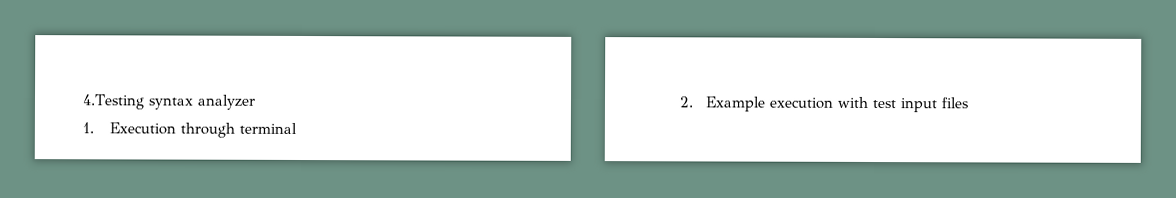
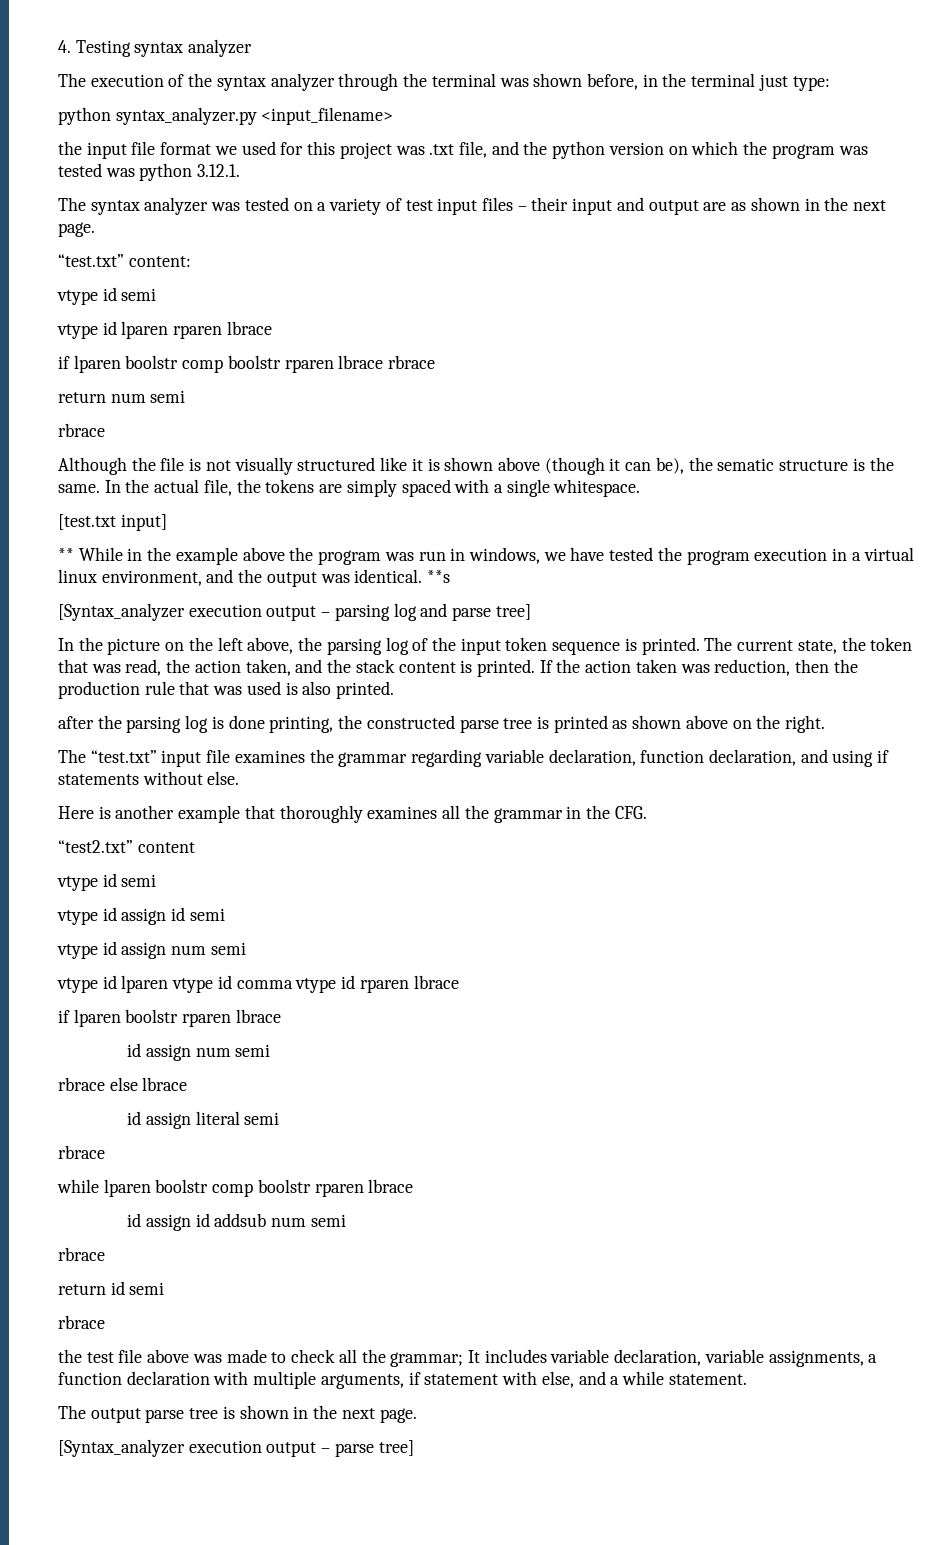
- 4.Testing syntax analyzer
+ 4. Testing syntax analyzer
- 1. Execution through terminal
- 2. Example execution with test input files
+ The execution of the syntax analyzer through the terminal was shown before, in the terminal just type:
+ python syntax_analyzer.py <input_filename>
+ the input file format we used for this project was .txt file, and the python version on which the program was tested was python 3.12.1.
+ The syntax analyzer was tested on a variety of test input files – their input and output are as shown in the next page.
+ “test.txt” content:
+ vtype id semi
+ vtype id lparen rparen lbrace
+ if lparen boolstr comp boolstr rparen lbrace rbrace
+ return num semi
+ rbrace
+ Although the file is not visually structured like it is shown above (though it can be), the sematic structure is the same. In the actual file, the tokens are simply spaced with a single whitespace.
+ [test.txt input]
+ ** While in the example above the program was run in windows, we have tested the program execution in a virtual linux environment, and the output was identical. **s
+ [Syntax_analyzer execution output – parsing log and parse tree]
+ In the picture on the left above, the parsing log of the input token sequence is printed. The current state, the token that was read, the action taken, and the stack content is printed. If the action taken was reduction, then the production rule that was used is also printed.
+ after the parsing log is done printing, the constructed parse tree is printed as shown above on the right.
+ The “test.txt” input file examines the grammar regarding variable declaration, function declaration, and using if statements without else.
+ Here is another example that thoroughly examines all the grammar in the CFG.
+ “test2.txt” content
+ vtype id semi
+ vtype id assign id semi
+ vtype id assign num semi
+ vtype id lparen vtype id comma vtype id rparen lbrace
+ if lparen boolstr rparen lbrace
+ id assign num semi
+ rbrace else lbrace
+ id assign literal semi
+ rbrace
+ while lparen boolstr comp boolstr rparen lbrace
+ id assign id addsub num semi
+ rbrace
+ return id semi
+ rbrace
+ the test file above was made to check all the grammar; It includes variable declaration, variable assignments, a function declaration with multiple arguments, if statement with else, and a while statement.
+ The output parse tree is shown in the next page.
+ [Syntax_analyzer execution output – parse tree]

